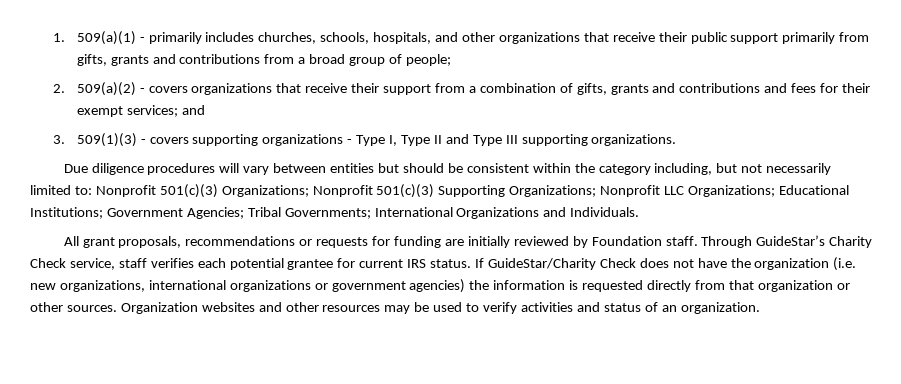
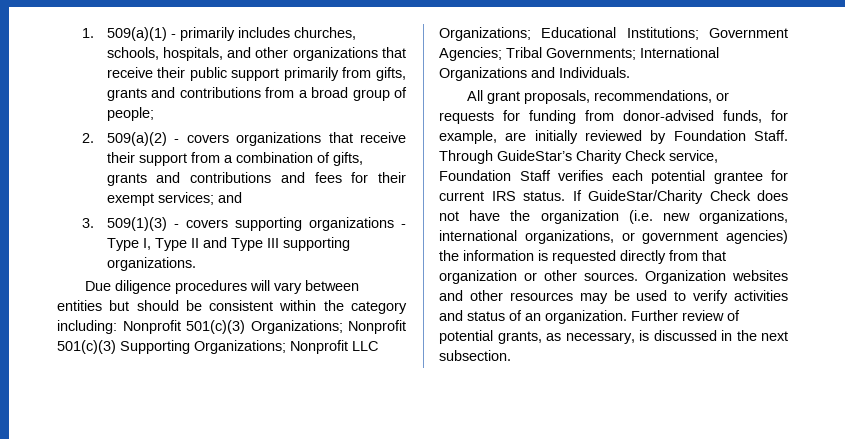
- Due diligence procedures will vary between entities but should be consistent within the category including, but not necessarily limited to: Nonprofit 501(c)(3) Organizations; Nonprofit 501(c)(3) Supporting Organizations; Nonprofit LLC Organizations; Educational Institutions; Government Agencies; Tribal Governments; International Organizations and Individuals.
+ Due diligence procedures will vary between entities but should be consistent within the category including: Nonprofit 501(c)(3) Organizations; Nonprofit 501(c)(3) Supporting Organizations; Nonprofit LLC Organizations; Educational Institutions; Government Agencies; Tribal Governments; International Organizations and Individuals.
- All grant proposals, recommendations or requests for funding are initially reviewed by Foundation staff.
+ All grant proposals, recommendations, or requests for funding from donor-advised funds, for example, are initially reviewed by Foundation Staff.
- Through GuideStar’s Charity Check service, staff verifies each potential grantee for current IRS status.
+ Through GuideStar’s Charity Check service, Foundation Staff verifies each potential grantee for current IRS status.
- If GuideStar/Charity Check does not have the organization (i.e. new organizations, international organizations or government agencies) the information is requested directly from that organization or other sources.
+ If GuideStar/Charity Check does not have the organization (i.e. new organizations, international organizations, or government agencies) the information is requested directly from that organization or other sources.
+ Further review of potential grants, as necessary, is discussed in the next subsection.

